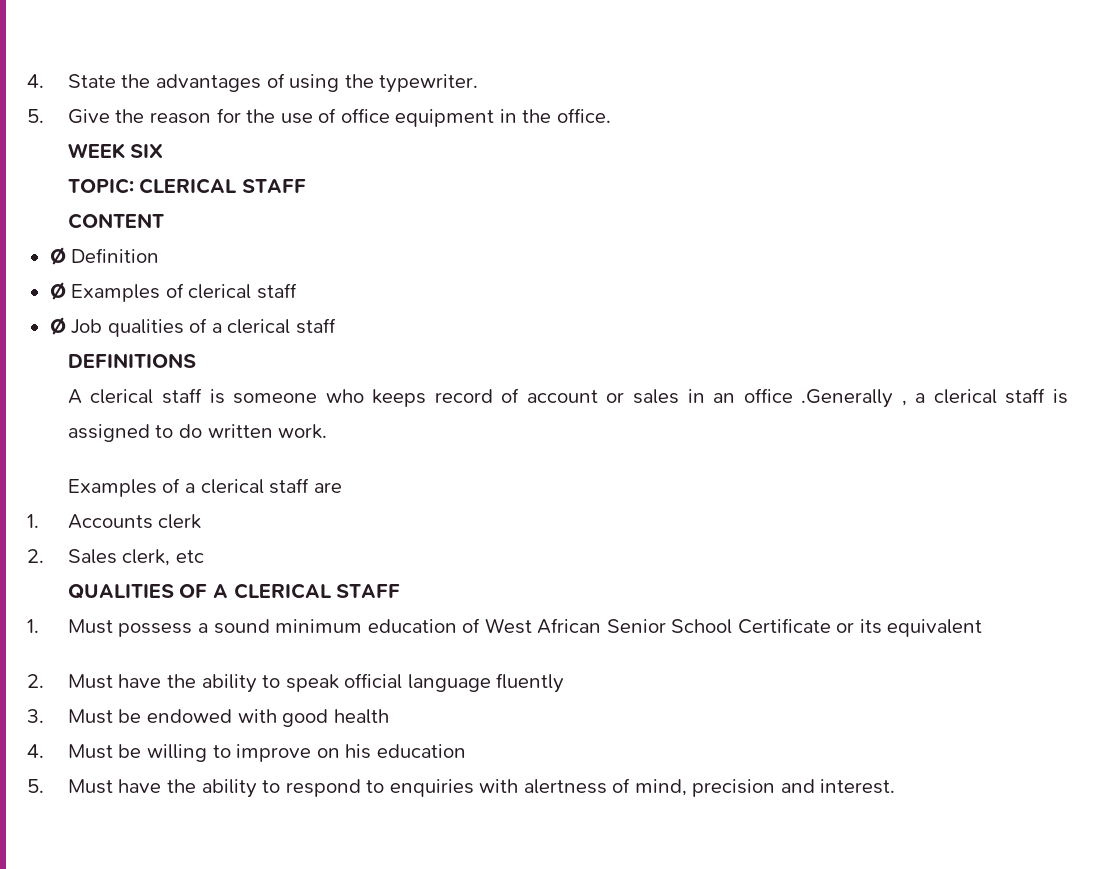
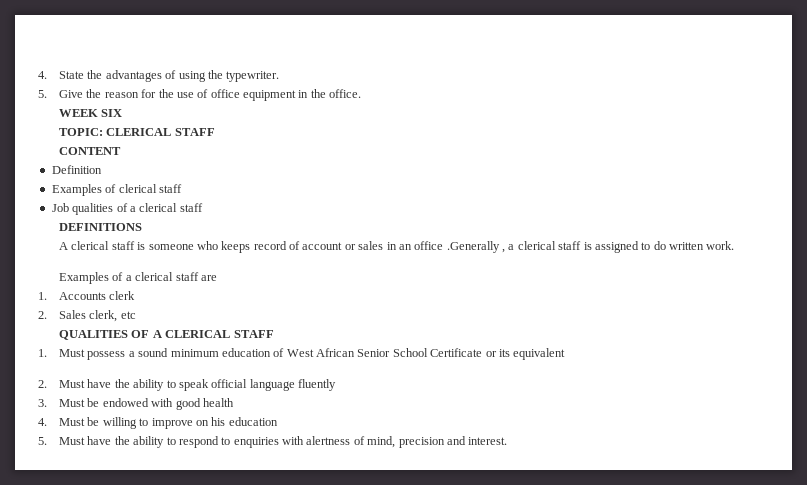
- Ø Definition
+ Definition
- Ø Examples of clerical staff
+ Examples of clerical staff
- Ø Job qualities of a clerical staff
+ Job qualities of a clerical staff

